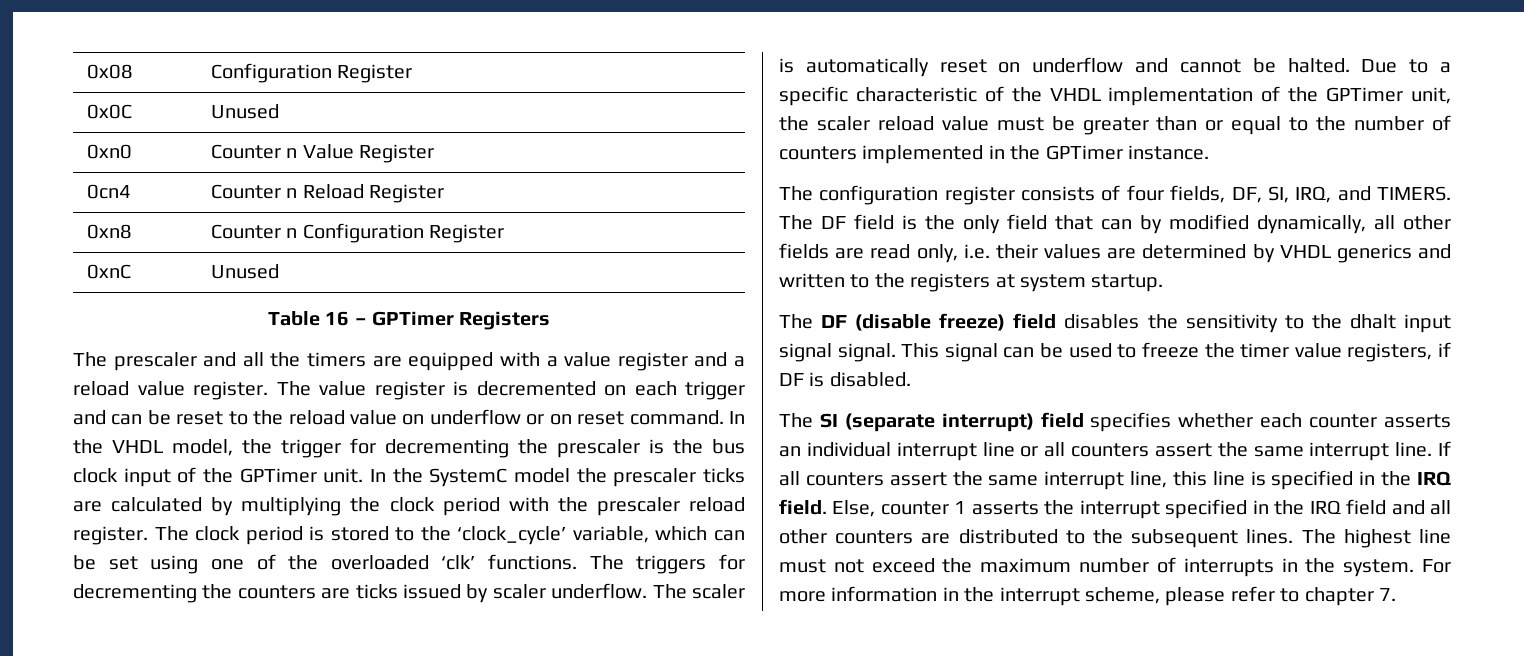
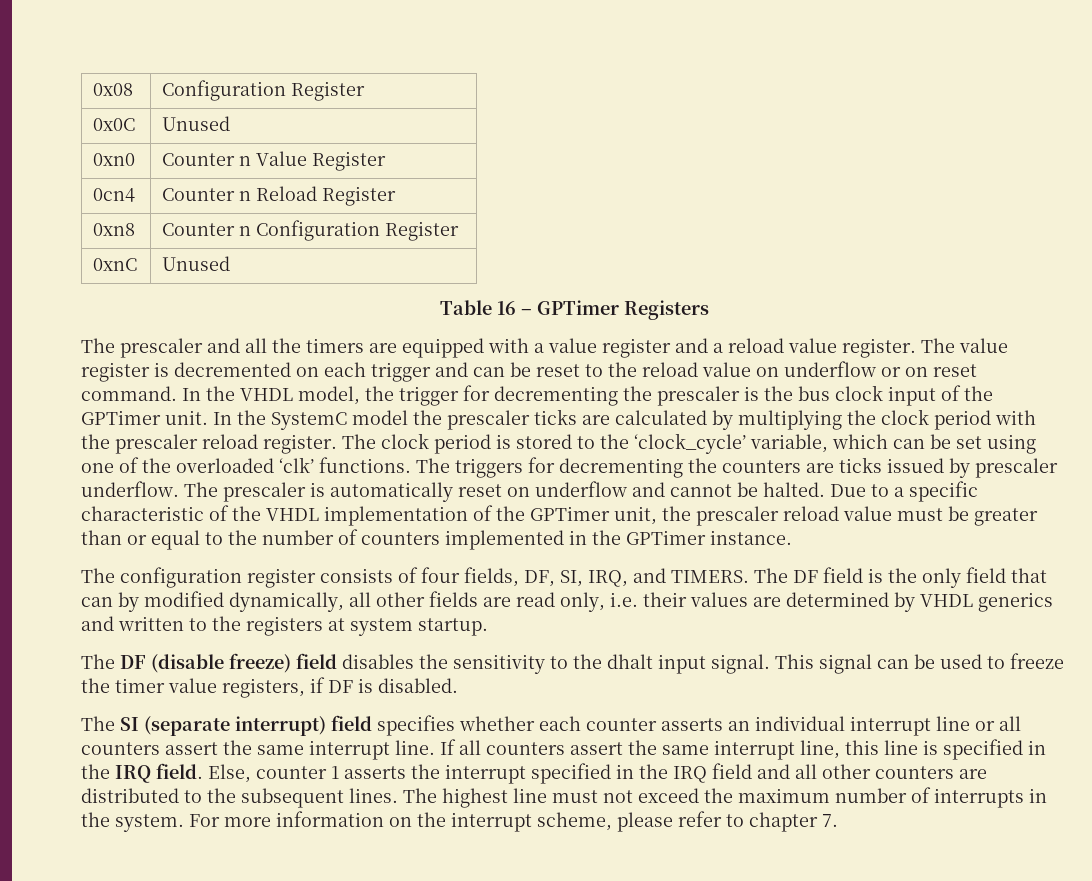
- The triggers for decrementing the counters are ticks issued by scaler underflow.
+ The triggers for decrementing the counters are ticks issued by prescaler underflow.
- The scaler is automatically reset on underflow and cannot be halted.
+ The prescaler is automatically reset on underflow and cannot be halted.
- Due to a specific characteristic of the VHDL implementation of the GPTimer unit, the scaler reload value must be greater than or equal to the number of counters implemented in the GPTimer instance.
+ Due to a specific characteristic of the VHDL implementation of the GPTimer unit, the prescaler reload value must be greater than or equal to the number of counters implemented in the GPTimer instance.
- The DF (disable freeze) field disables the sensitivity to the dhalt input signal signal.
+ The DF (disable freeze) field disables the sensitivity to the dhalt input signal.
- For more information in the interrupt scheme, please refer to chapter 7.
+ For more information on the interrupt scheme, please refer to chapter 7.

